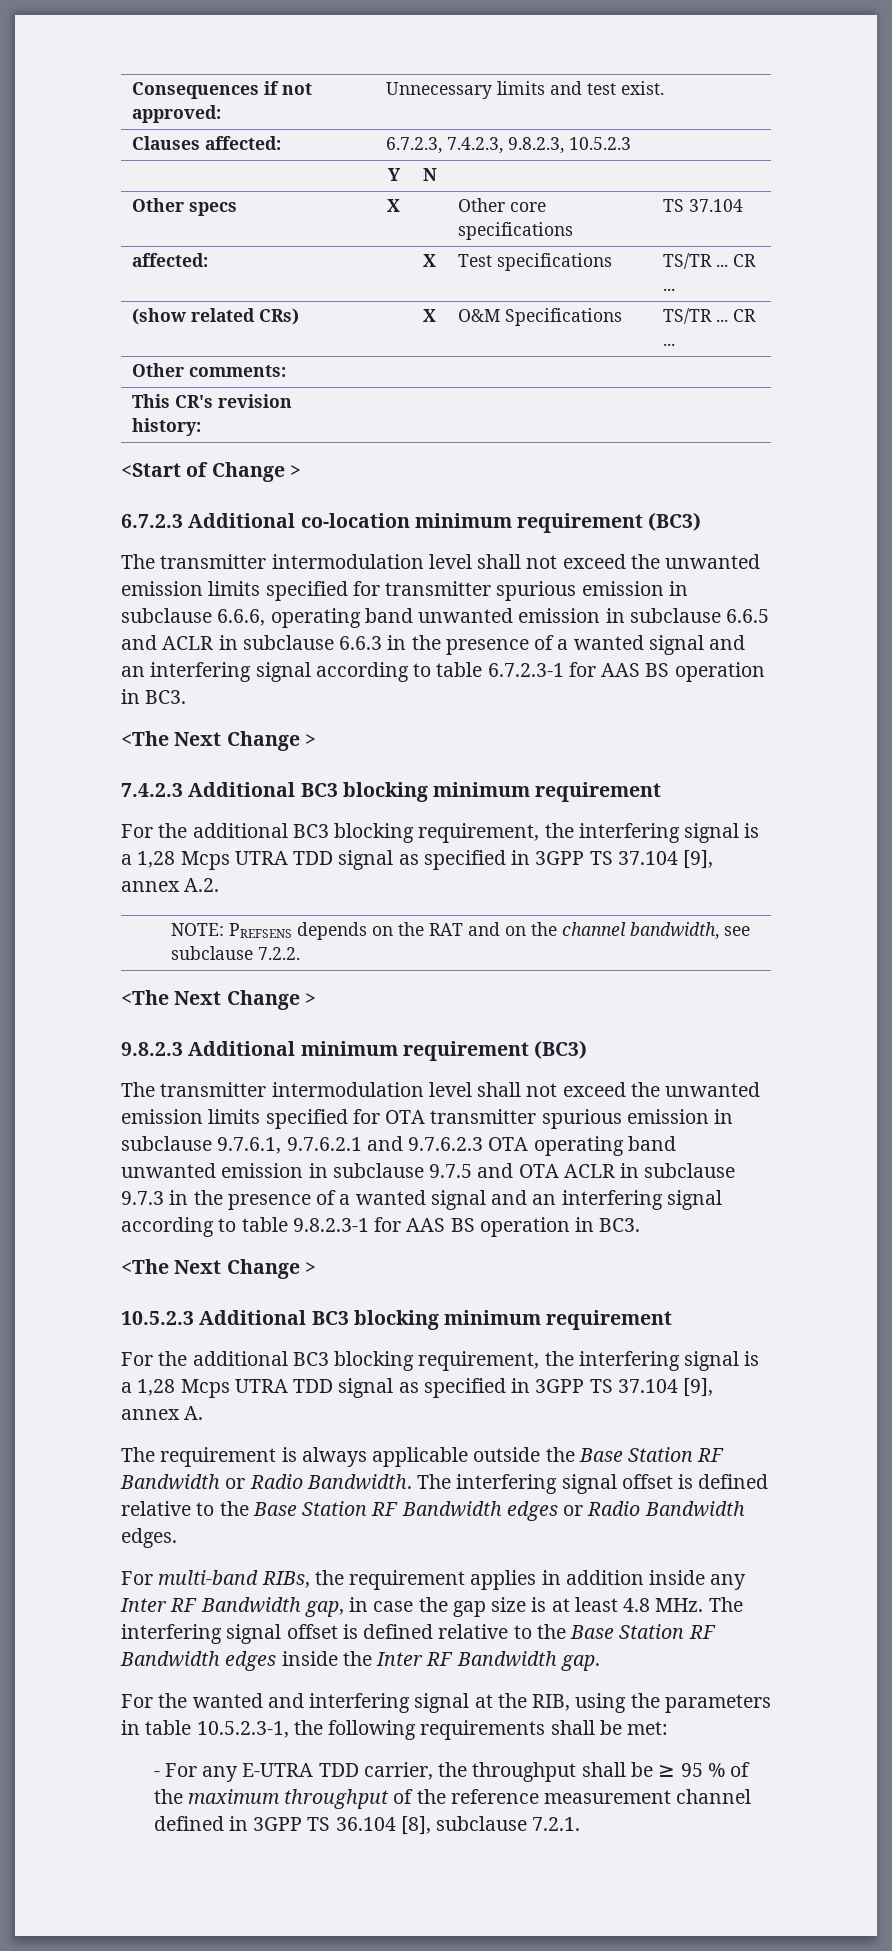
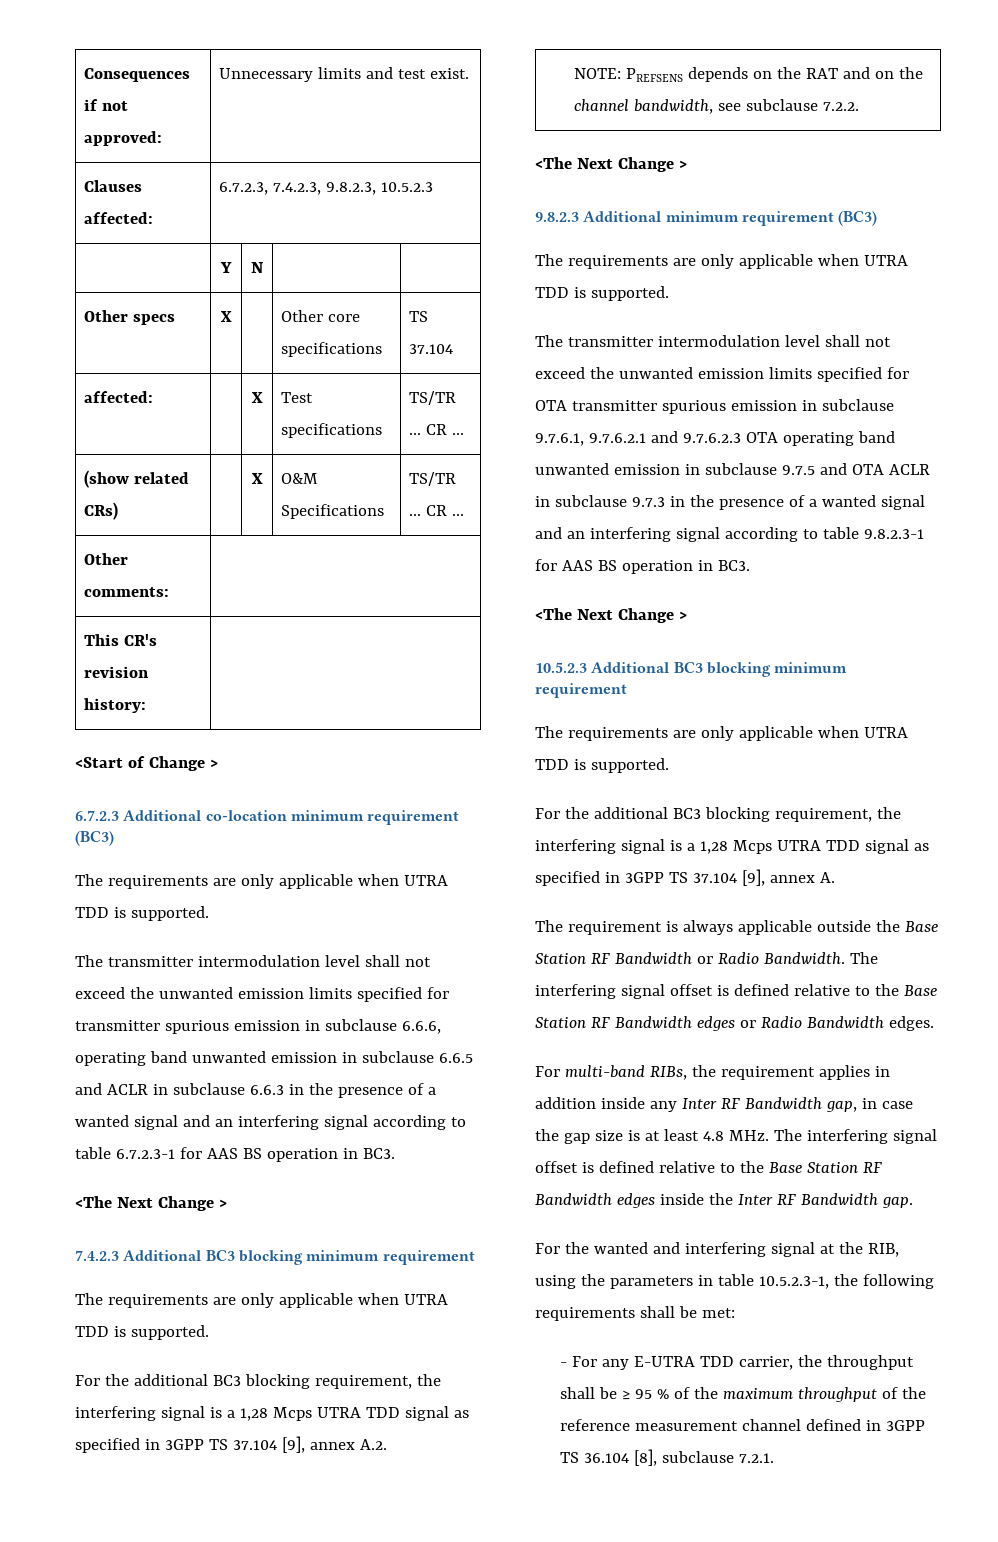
  6.7.2.3 Additional co-location minimum requirement (BC3)
+ The requirements are only applicable when UTRA TDD is supported.
  7.4.2.3 Additional BC3 blocking minimum requirement
+ The requirements are only applicable when UTRA TDD is supported.
  9.8.2.3 Additional minimum requirement (BC3)
+ The requirements are only applicable when UTRA TDD is supported.
  10.5.2.3 Additional BC3 blocking minimum requirement
+ The requirements are only applicable when UTRA TDD is supported.

